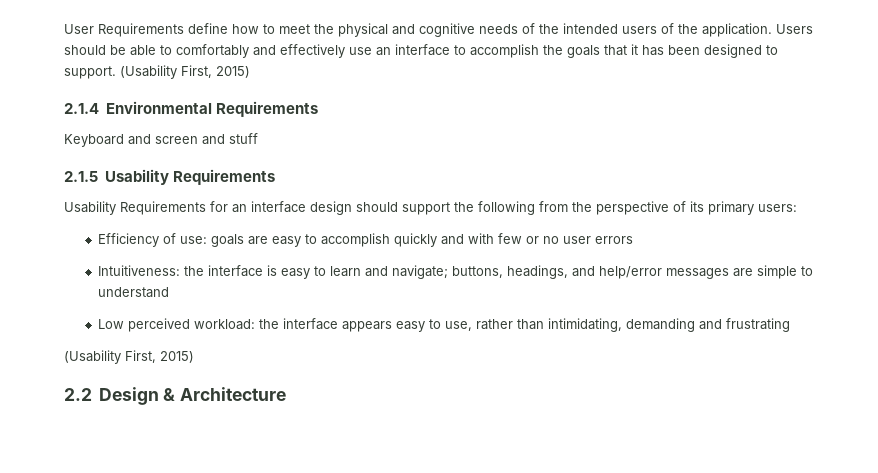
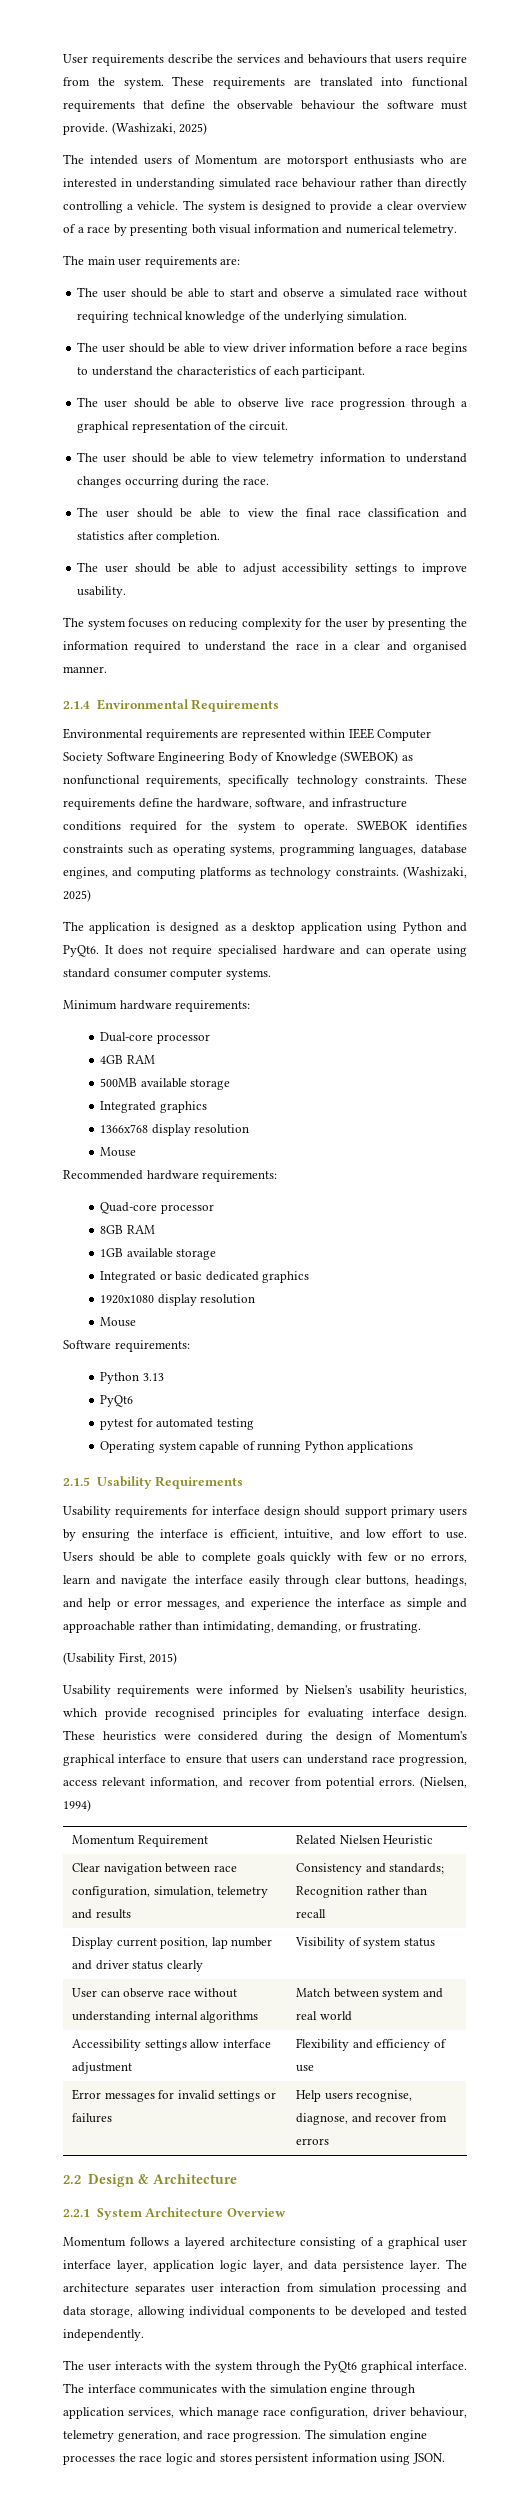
- User Requirements define how to meet the physical and cognitive needs of the intended users of the application. Users should be able to comfortably and effectively use an interface to accomplish the goals that it has been designed to support. (Usability First, 2015)
+ User requirements describe the services and behaviours that users require from the system. These requirements are translated into functional requirements that define the observable behaviour the software must provide. (Washizaki, 2025)
+ The intended users of Momentum are motorsport enthusiasts who are interested in understanding simulated race behaviour rather than directly controlling a vehicle. The system is designed to provide a clear overview of a race by presenting both visual information and numerical telemetry.
+ The main user requirements are:
+ The user should be able to start and observe a simulated race without requiring technical knowledge of the underlying simulation.
+ The user should be able to view driver information before a race begins to understand the characteristics of each participant.
+ The user should be able to observe live race progression through a graphical representation of the circuit.
+ The user should be able to view telemetry information to understand changes occurring during the race.
+ The user should be able to view the final race classification and statistics after completion.
+ The user should be able to adjust accessibility settings to improve usability.
+ The system focuses on reducing complexity for the user by presenting the information required to understand the race in a clear and organised manner.
  2.1.4 Environmental Requirements
- Keyboard and screen and stuff
+ Environmental requirements are represented within IEEE Computer Society Software Engineering Body of Knowledge (SWEBOK) as nonfunctional requirements, specifically technology constraints. These requirements define the hardware, software, and infrastructure conditions required for the system to operate. SWEBOK identifies constraints such as operating systems, programming languages, database engines, and computing platforms as technology constraints. (Washizaki, 2025)
+ The application is designed as a desktop application using Python and PyQt6. It does not require specialised hardware and can operate using standard consumer computer systems.
+ Minimum hardware requirements:
+ Dual-core processor
+ 4GB RAM
+ 500MB available storage
+ Integrated graphics
+ 1366x768 display resolution
+ Mouse
+ Recommended hardware requirements:
+ Quad-core processor
+ 8GB RAM
+ 1GB available storage
+ Integrated or basic dedicated graphics
+ 1920x1080 display resolution
+ Mouse
+ Software requirements:
+ Python 3.13
+ PyQt6
+ pytest for automated testing
+ Operating system capable of running Python applications
- Usability Requirements for an interface design should support the following from the perspective of its primary users:
- Efficiency of use: goals are easy to accomplish quickly and with few or no user errors
- Intuitiveness: the interface is easy to learn and navigate; buttons, headings, and help/error messages are simple to understand
- Low perceived workload: the interface appears easy to use, rather than intimidating, demanding and frustrating
+ Usability requirements for interface design should support primary users by ensuring the interface is efficient, intuitive, and low effort to use. Users should be able to complete goals quickly with few or no errors, learn and navigate the interface easily through clear buttons, headings, and help or error messages, and experience the interface as simple and approachable rather than intimidating, demanding, or frustrating.
  (Usability First, 2015)
+ Usability requirements were informed by Nielsen's usability heuristics, which provide recognised principles for evaluating interface design. These heuristics were considered during the design of Momentum's graphical interface to ensure that users can understand race progression, access relevant information, and recover from potential errors. (Nielsen, 1994)
+ Momentum Requirement | Related Nielsen Heuristic
+ Clear navigation between race configuration, simulation, telemetry and results | Consistency and standards; Recognition rather than recall
+ Display current position, lap number and driver status clearly | Visibility of system status
+ User can observe race without understanding internal algorithms | Match between system and real world
+ Accessibility settings allow interface adjustment | Flexibility and efficiency of use
+ Error messages for invalid settings or failures | Help users recognise, diagnose, and recover from errors
  2.2 Design & Architecture
+ 2.2.1 System Architecture Overview
+ Momentum follows a layered architecture consisting of a graphical user interface layer, application logic layer, and data persistence layer. The architecture separates user interaction from simulation processing and data storage, allowing individual components to be developed and tested independently.
+ The user interacts with the system through the PyQt6 graphical interface. The interface communicates with the simulation engine through application services, which manage race configuration, driver behaviour, telemetry generation, and race progression. The simulation engine processes the race logic and stores persistent information using JSON.

